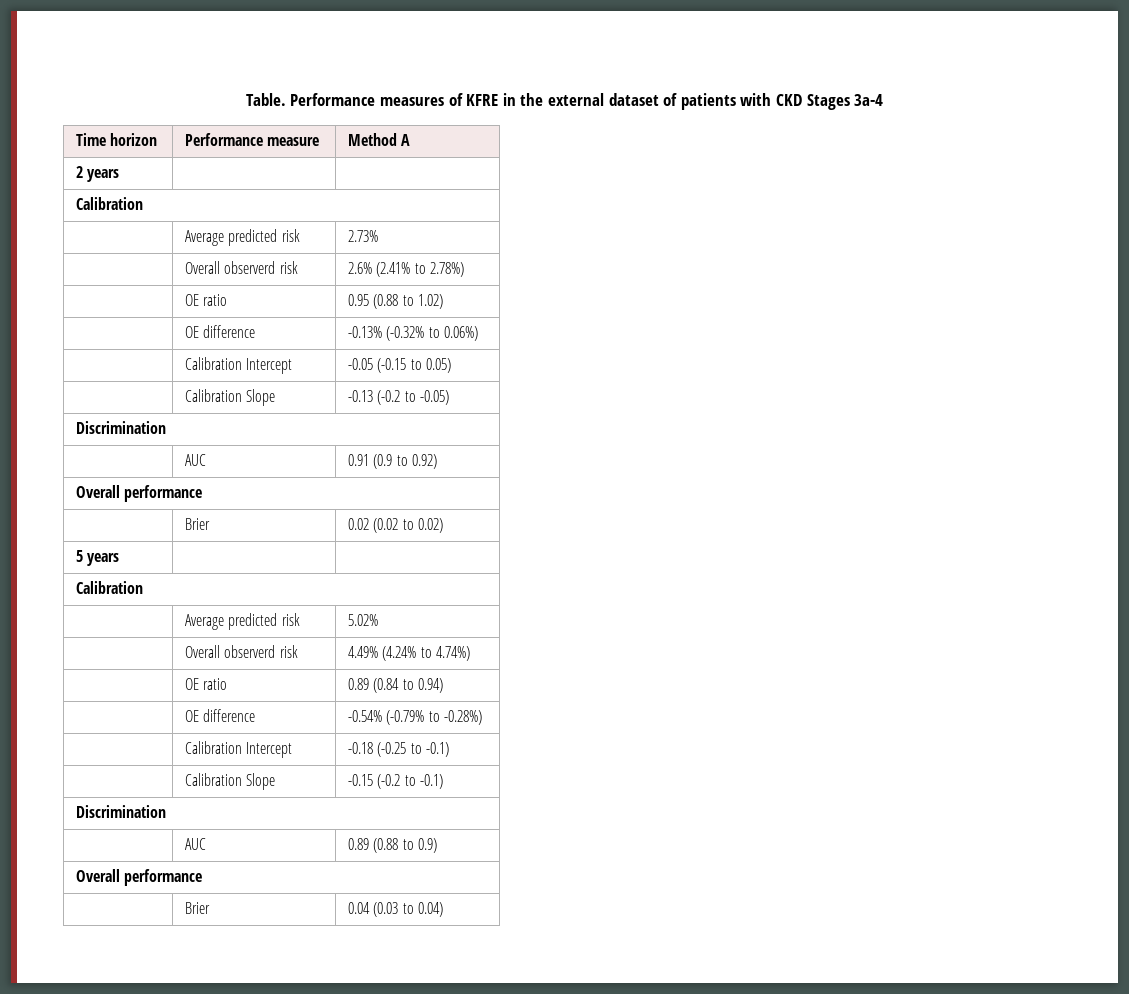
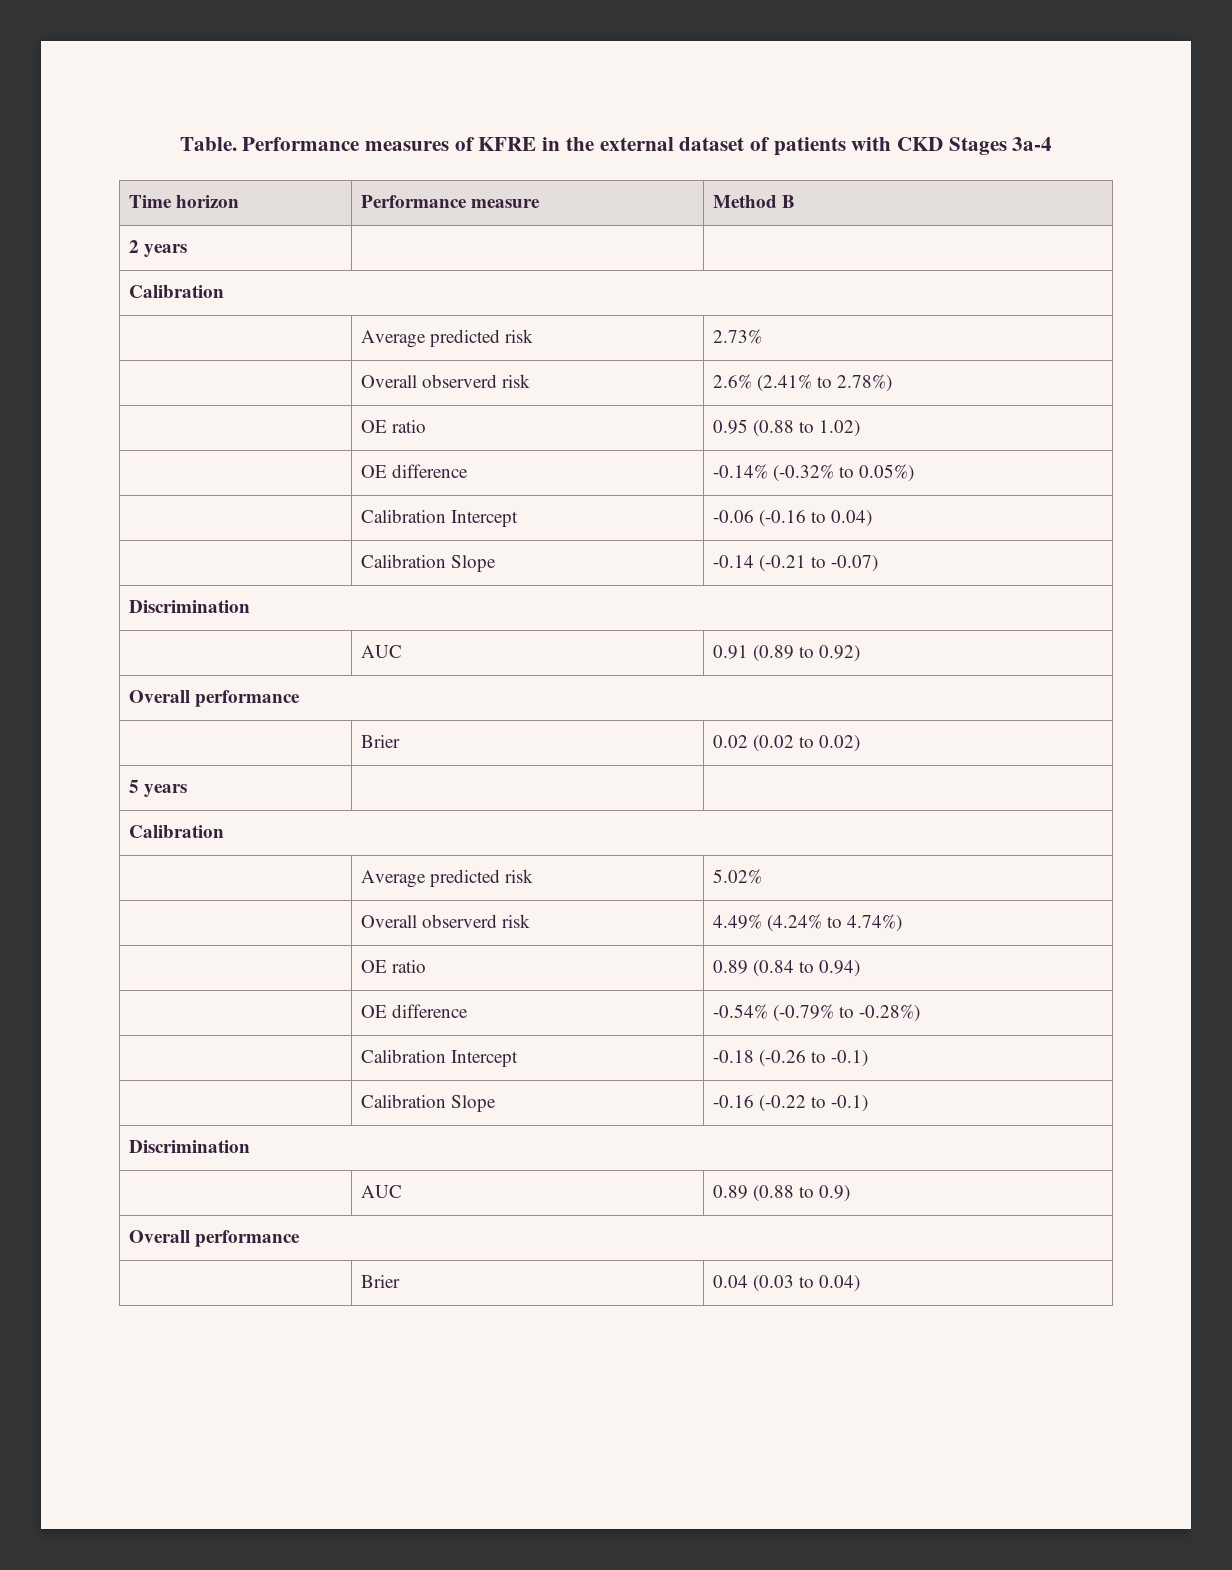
- Time horizon | Performance measure | Method A
+ Time horizon | Performance measure | Method B
- | OE difference | -0.13% (-0.32% to 0.06%)
- | Calibration Intercept | -0.05 (-0.15 to 0.05)
- | Calibration Slope | -0.13 (-0.2 to -0.05)
+ | OE difference | -0.14% (-0.32% to 0.05%)
+ | Calibration Intercept | -0.06 (-0.16 to 0.04)
+ | Calibration Slope | -0.14 (-0.21 to -0.07)
- | AUC | 0.91 (0.9 to 0.92)
+ | AUC | 0.91 (0.89 to 0.92)
- | Calibration Intercept | -0.18 (-0.25 to -0.1)
+ | Calibration Intercept | -0.18 (-0.26 to -0.1)
- | Calibration Slope | -0.15 (-0.2 to -0.1)
+ | Calibration Slope | -0.16 (-0.22 to -0.1)

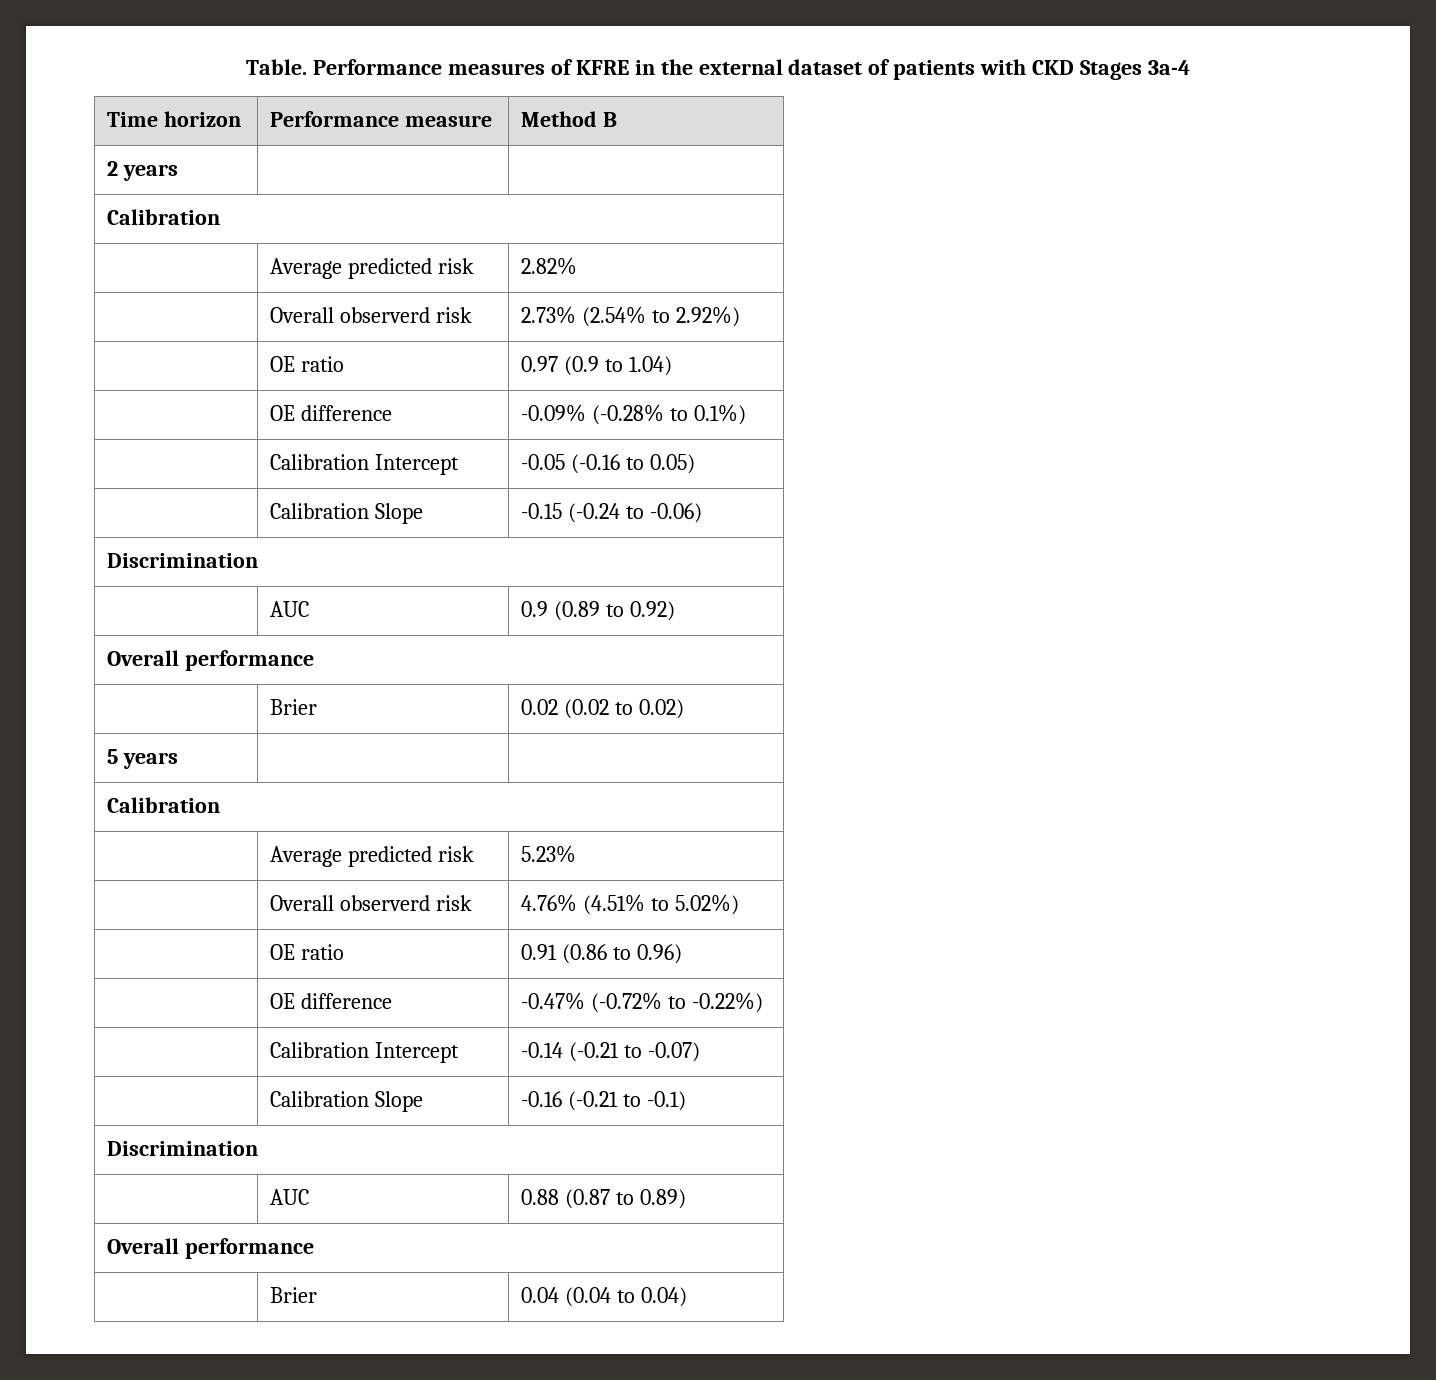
- | Average predicted risk | 2.73%
- | Overall observerd risk | 2.6% (2.41% to 2.78%)
- | OE ratio | 0.95 (0.88 to 1.02)
- | OE difference | -0.14% (-0.32% to 0.05%)
- | Calibration Intercept | -0.06 (-0.16 to 0.04)
- | Calibration Slope | -0.14 (-0.21 to -0.07)
+ | Average predicted risk | 2.82%
+ | Overall observerd risk | 2.73% (2.54% to 2.92%)
+ | OE ratio | 0.97 (0.9 to 1.04)
+ | OE difference | -0.09% (-0.28% to 0.1%)
+ | Calibration Intercept | -0.05 (-0.16 to 0.05)
+ | Calibration Slope | -0.15 (-0.24 to -0.06)
  Discrimination
- | AUC | 0.91 (0.89 to 0.92)
+ | AUC | 0.9 (0.89 to 0.92)
- | Average predicted risk | 5.02%
- | Overall observerd risk | 4.49% (4.24% to 4.74%)
- | OE ratio | 0.89 (0.84 to 0.94)
- | OE difference | -0.54% (-0.79% to -0.28%)
- | Calibration Intercept | -0.18 (-0.26 to -0.1)
+ | Average predicted risk | 5.23%
+ | Overall observerd risk | 4.76% (4.51% to 5.02%)
+ | OE ratio | 0.91 (0.86 to 0.96)
+ | OE difference | -0.47% (-0.72% to -0.22%)
+ | Calibration Intercept | -0.14 (-0.21 to -0.07)
- | Calibration Slope | -0.16 (-0.22 to -0.1)
+ | Calibration Slope | -0.16 (-0.21 to -0.1)
- | AUC | 0.89 (0.88 to 0.9)
+ | AUC | 0.88 (0.87 to 0.89)
- | Brier | 0.04 (0.03 to 0.04)
+ | Brier | 0.04 (0.04 to 0.04)

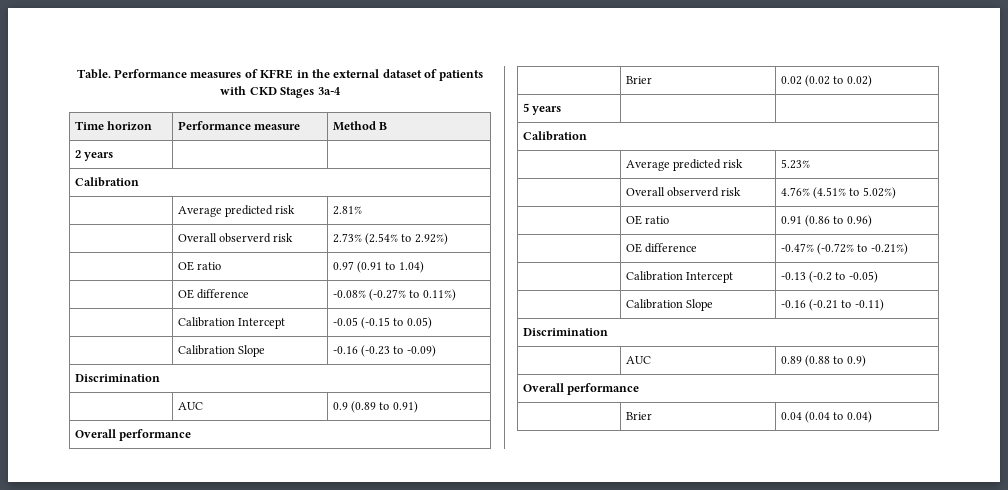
- | Average predicted risk | 2.82%
+ | Average predicted risk | 2.81%
- | OE ratio | 0.97 (0.9 to 1.04)
+ | OE ratio | 0.97 (0.91 to 1.04)
- | OE difference | -0.09% (-0.28% to 0.1%)
+ | OE difference | -0.08% (-0.27% to 0.11%)
- | Calibration Intercept | -0.05 (-0.16 to 0.05)
+ | Calibration Intercept | -0.05 (-0.15 to 0.05)
- | Calibration Slope | -0.15 (-0.24 to -0.06)
+ | Calibration Slope | -0.16 (-0.23 to -0.09)
- | AUC | 0.9 (0.89 to 0.92)
+ | AUC | 0.9 (0.89 to 0.91)
- | OE difference | -0.47% (-0.72% to -0.22%)
- | Calibration Intercept | -0.14 (-0.21 to -0.07)
+ | OE difference | -0.47% (-0.72% to -0.21%)
+ | Calibration Intercept | -0.13 (-0.2 to -0.05)
- | Calibration Slope | -0.16 (-0.21 to -0.1)
+ | Calibration Slope | -0.16 (-0.21 to -0.11)
  Discrimination
- | AUC | 0.88 (0.87 to 0.89)
+ | AUC | 0.89 (0.88 to 0.9)

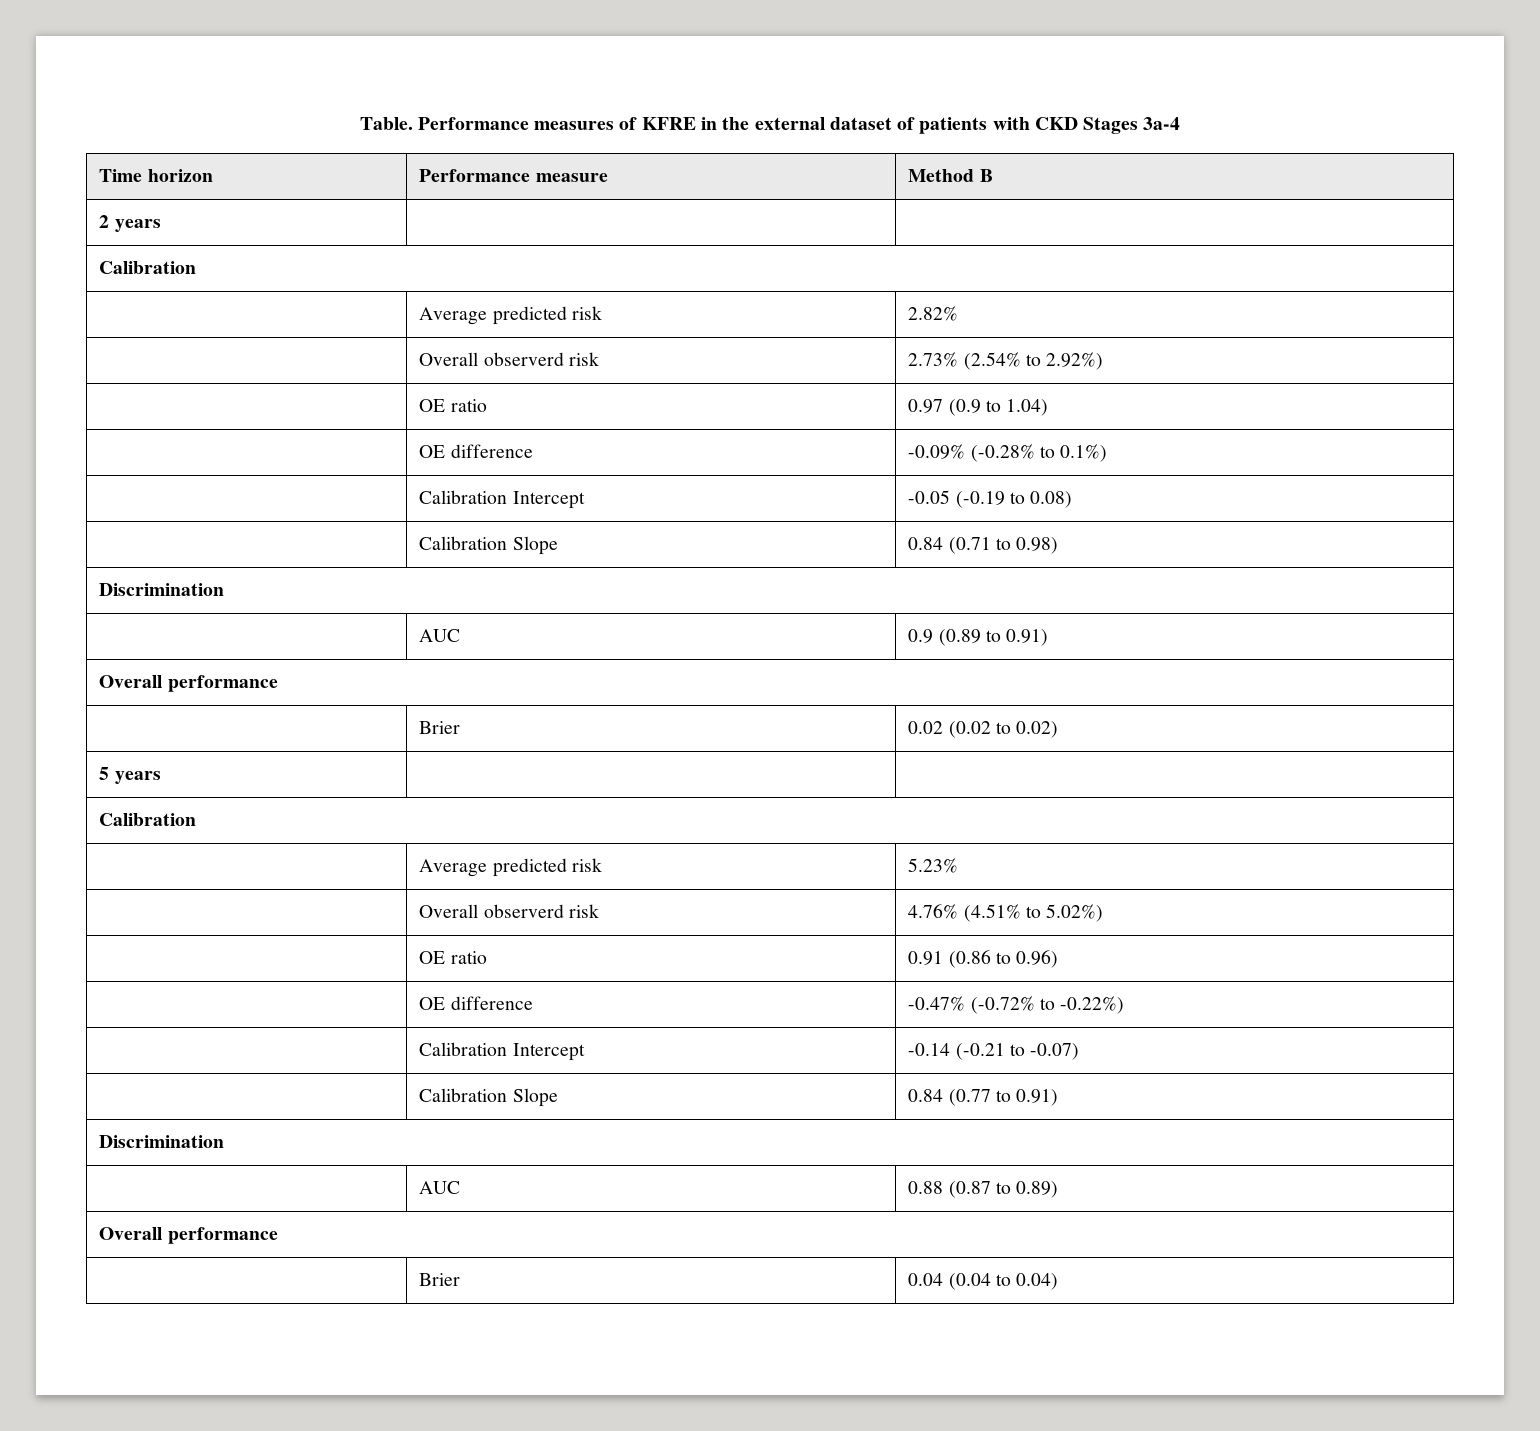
- | Average predicted risk | 2.81%
+ | Average predicted risk | 2.82%
- | OE ratio | 0.97 (0.91 to 1.04)
+ | OE ratio | 0.97 (0.9 to 1.04)
- | OE difference | -0.08% (-0.27% to 0.11%)
+ | OE difference | -0.09% (-0.28% to 0.1%)
- | Calibration Intercept | -0.05 (-0.15 to 0.05)
- | Calibration Slope | -0.16 (-0.23 to -0.09)
+ | Calibration Intercept | -0.05 (-0.19 to 0.08)
+ | Calibration Slope | 0.84 (0.71 to 0.98)
- | OE difference | -0.47% (-0.72% to -0.21%)
- | Calibration Intercept | -0.13 (-0.2 to -0.05)
- | Calibration Slope | -0.16 (-0.21 to -0.11)
+ | OE difference | -0.47% (-0.72% to -0.22%)
+ | Calibration Intercept | -0.14 (-0.21 to -0.07)
+ | Calibration Slope | 0.84 (0.77 to 0.91)
  Discrimination
- | AUC | 0.89 (0.88 to 0.9)
+ | AUC | 0.88 (0.87 to 0.89)

